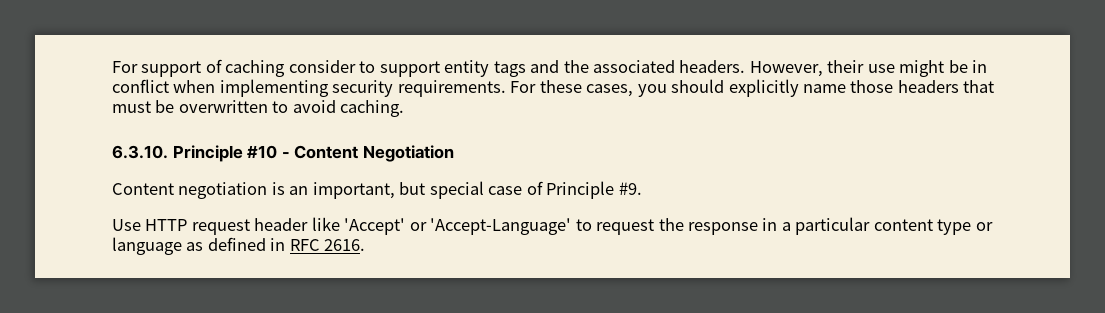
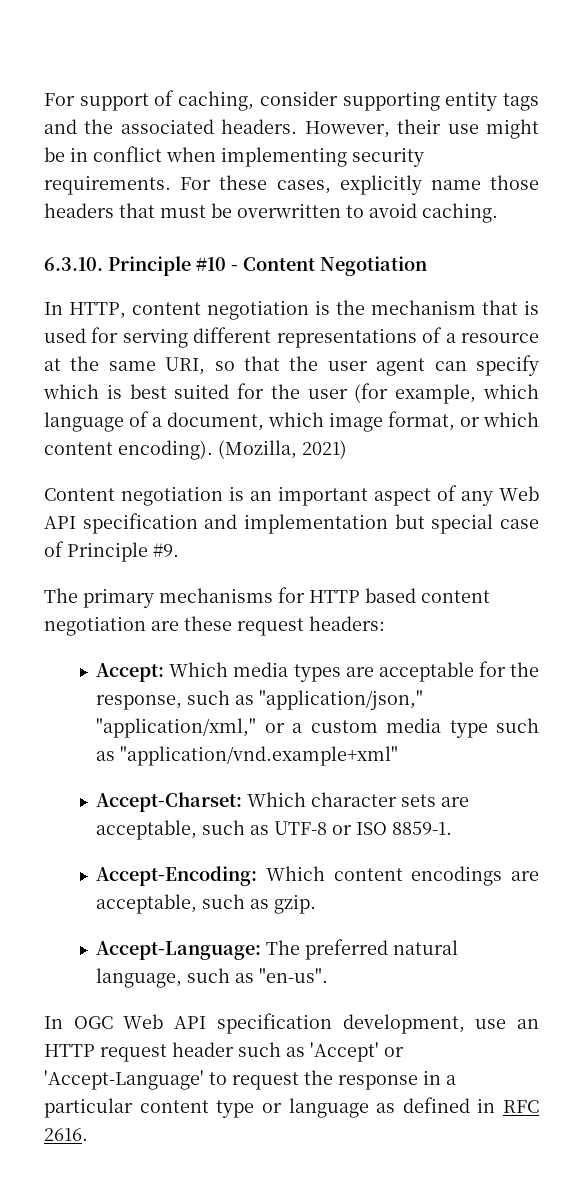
- For support of caching consider to support entity tags and the associated headers.
+ For support of caching, consider supporting entity tags and the associated headers.
- For these cases, you should explicitly name those headers that must be overwritten to avoid caching.
+ For these cases, explicitly name those headers that must be overwritten to avoid caching.
- Content negotiation is an important, but special case of Principle #9.
+ In HTTP, content negotiation is the mechanism that is used for serving different representations of a resource at the same URI, so that the user agent can specify which is best suited for the user (for example, which language of a document, which image format, or which content encoding). (Mozilla, 2021)
+ Content negotiation is an important aspect of any Web API specification and implementation but special case of Principle #9.
- Use HTTP request header like 'Accept' or 'Accept-Language' to request the response in a particular content type or language as defined in RFC 2616.
+ The primary mechanisms for HTTP based content negotiation are these request headers:
+ Accept: Which media types are acceptable for the response, such as "application/json," "application/xml," or a custom media type such as "application/vnd.example+xml"
+ Accept-Charset: Which character sets are acceptable, such as UTF-8 or ISO 8859-1.
+ Accept-Encoding: Which content encodings are acceptable, such as gzip.
+ Accept-Language: The preferred natural language, such as "en-us".
+ In OGC Web API specification development, use an HTTP request header such as 'Accept' or 'Accept-Language' to request the response in a particular content type or language as defined in RFC 2616.

